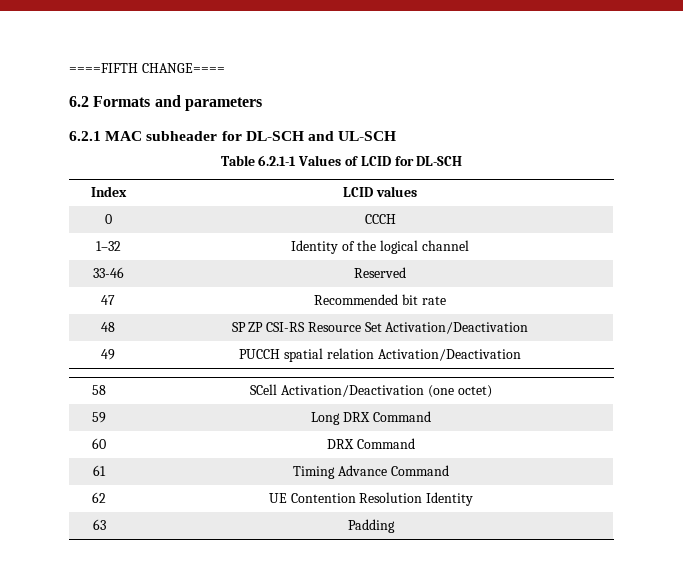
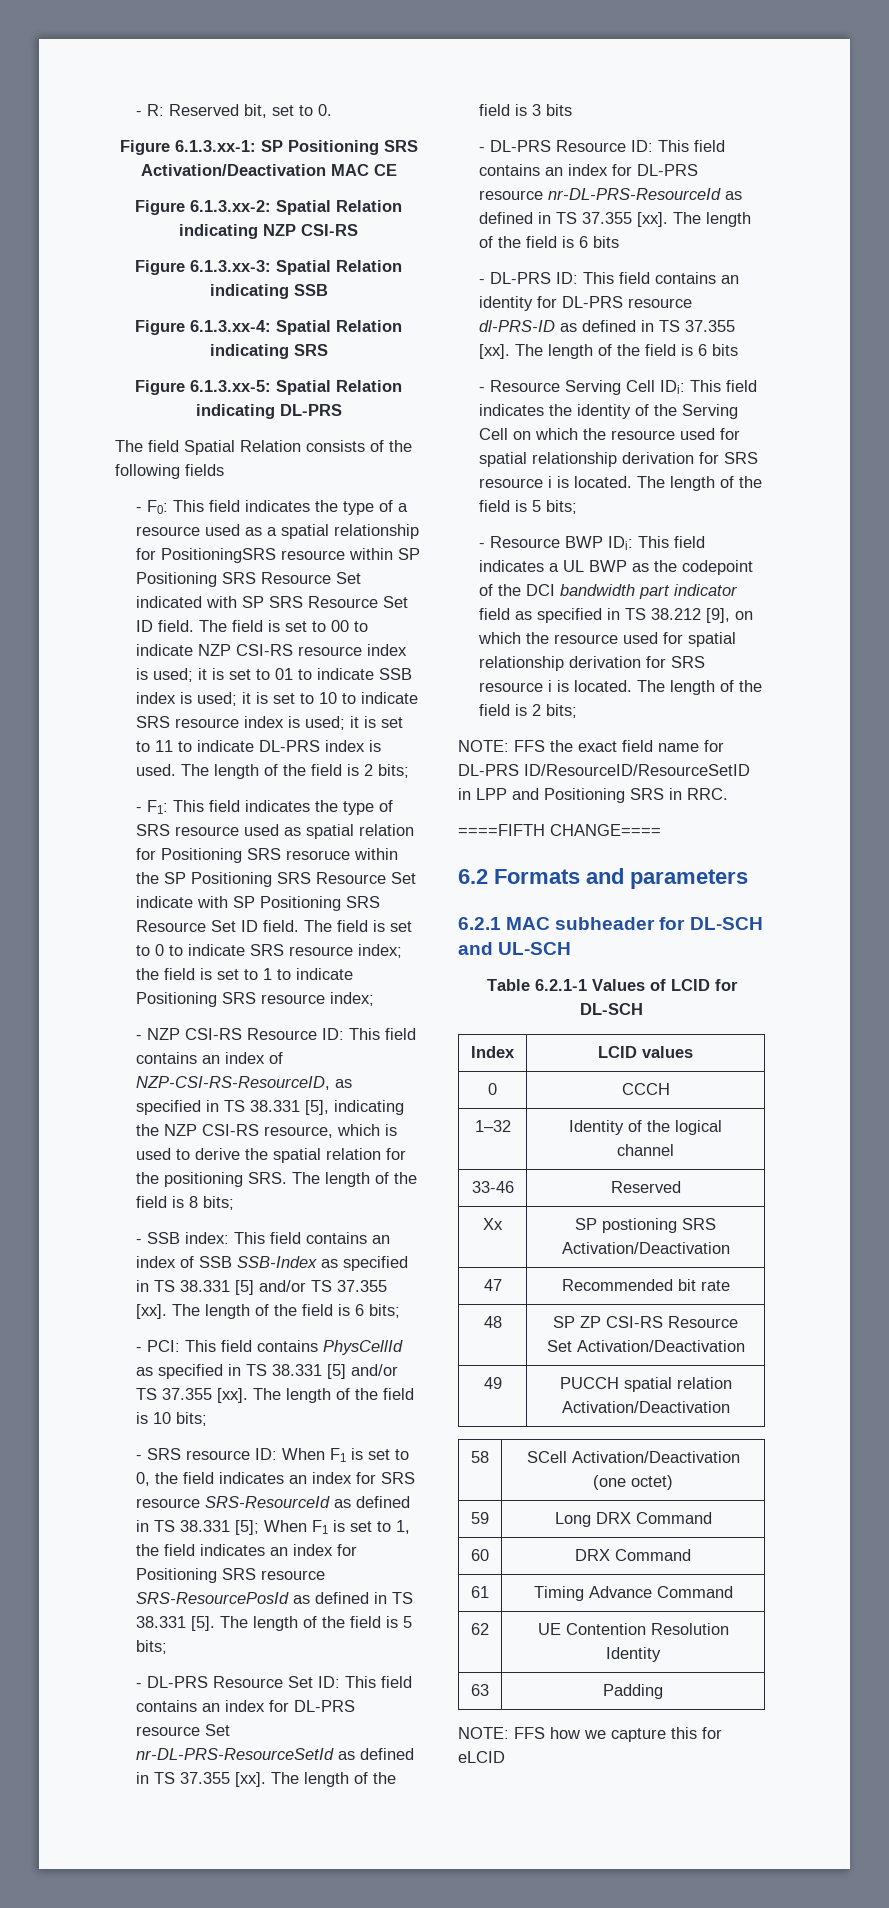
+ - R: Reserved bit, set to 0.
+ Figure 6.1.3.xx-1: SP Positioning SRS Activation/Deactivation MAC CE
+ Figure 6.1.3.xx-2: Spatial Relation indicating NZP CSI-RS
+ Figure 6.1.3.xx-3: Spatial Relation indicating SSB
+ Figure 6.1.3.xx-4: Spatial Relation indicating SRS
+ Figure 6.1.3.xx-5: Spatial Relation indicating DL-PRS
+ The field Spatial Relation consists of the following fields
+ - F0: This field indicates the type of a resource used as a spatial relationship for PositioningSRS resource within SP Positioning SRS Resource Set indicated with SP SRS Resource Set ID field. The field is set to 00 to indicate NZP CSI-RS resource index is used; it is set to 01 to indicate SSB index is used; it is set to 10 to indicate SRS resource index is used; it is set to 11 to indicate DL-PRS index is used. The length of the field is 2 bits;
+ - F1: This field indicates the type of SRS resource used as spatial relation for Positioning SRS resoruce within the SP Positioning SRS Resource Set indicate with SP Positioning SRS Resource Set ID field. The field is set to 0 to indicate SRS resource index; the field is set to 1 to indicate Positioning SRS resource index;
+ - NZP CSI-RS Resource ID: This field contains an index of NZP-CSI-RS-ResourceID, as specified in TS 38.331 [5], indicating the NZP CSI-RS resource, which is used to derive the spatial relation for the positioning SRS. The length of the field is 8 bits;
+ - SSB index: This field contains an index of SSB SSB-Index as specified in TS 38.331 [5] and/or TS 37.355 [xx]. The length of the field is 6 bits;
+ - PCI: This field contains PhysCellId as specified in TS 38.331 [5] and/or TS 37.355 [xx]. The length of the field is 10 bits;
+ - SRS resource ID: When F1 is set to 0, the field indicates an index for SRS resource SRS-ResourceId as defined in TS 38.331 [5]; When F1 is set to 1, the field indicates an index for Positioning SRS resource SRS-ResourcePosId as defined in TS 38.331 [5]. The length of the field is 5 bits;
+ - DL-PRS Resource Set ID: This field contains an index for DL-PRS resource Set nr-DL-PRS-ResourceSetId as defined in TS 37.355 [xx]. The length of the field is 3 bits
+ - DL-PRS Resource ID: This field contains an index for DL-PRS resource nr-DL-PRS-ResourceId as defined in TS 37.355 [xx]. The length of the field is 6 bits
+ - DL-PRS ID: This field contains an identity for DL-PRS resource dl-PRS-ID as defined in TS 37.355 [xx]. The length of the field is 6 bits
+ - Resource Serving Cell IDi: This field indicates the identity of the Serving Cell on which the resource used for spatial relationship derivation for SRS resource i is located. The length of the field is 5 bits;
+ - Resource BWP IDi: This field indicates a UL BWP as the codepoint of the DCI bandwidth part indicator field as specified in TS 38.212 [9], on which the resource used for spatial relationship derivation for SRS resource i is located. The length of the field is 2 bits;
+ NOTE: FFS the exact field name for DL-PRS ID/ResourceID/ResourceSetID in LPP and Positioning SRS in RRC.
+ Xx | SP postioning SRS Activation/Deactivation
+ NOTE: FFS how we capture this for eLCID

